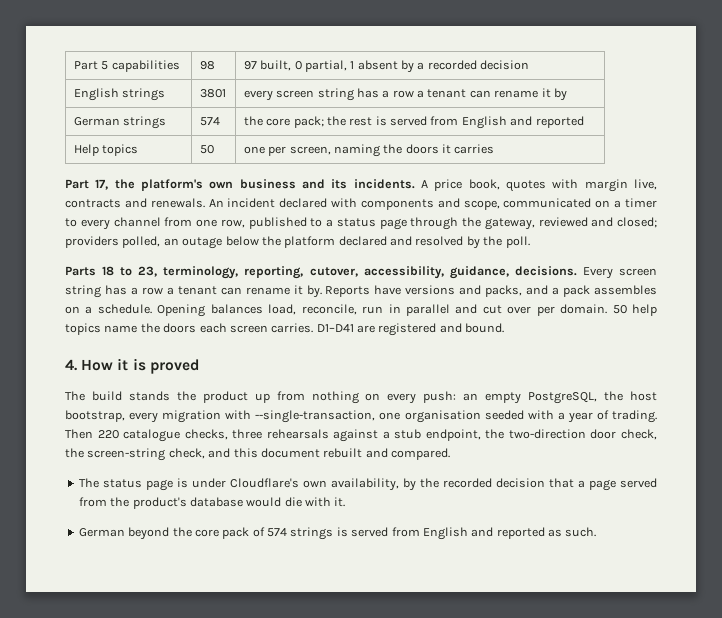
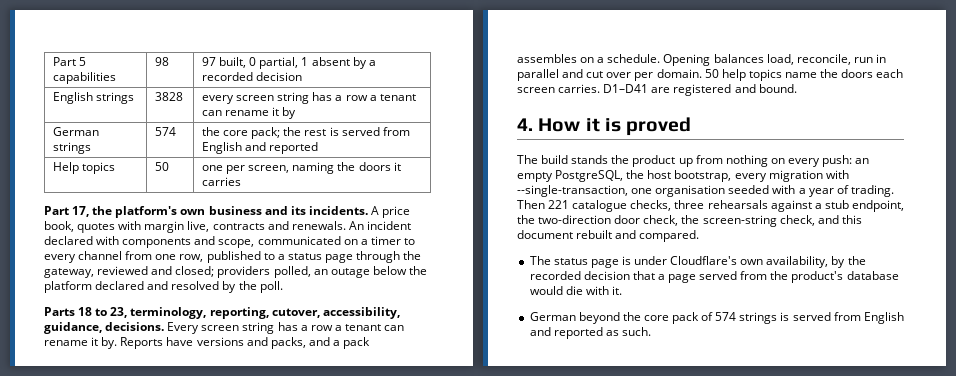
- English strings | 3801 | every screen string has a row a tenant can rename it by
+ English strings | 3828 | every screen string has a row a tenant can rename it by
- Then 220 catalogue checks, three rehearsals against a stub endpoint, the two-direction door check, the screen-string check, and this document rebuilt and compared.
+ Then 221 catalogue checks, three rehearsals against a stub endpoint, the two-direction door check, the screen-string check, and this document rebuilt and compared.

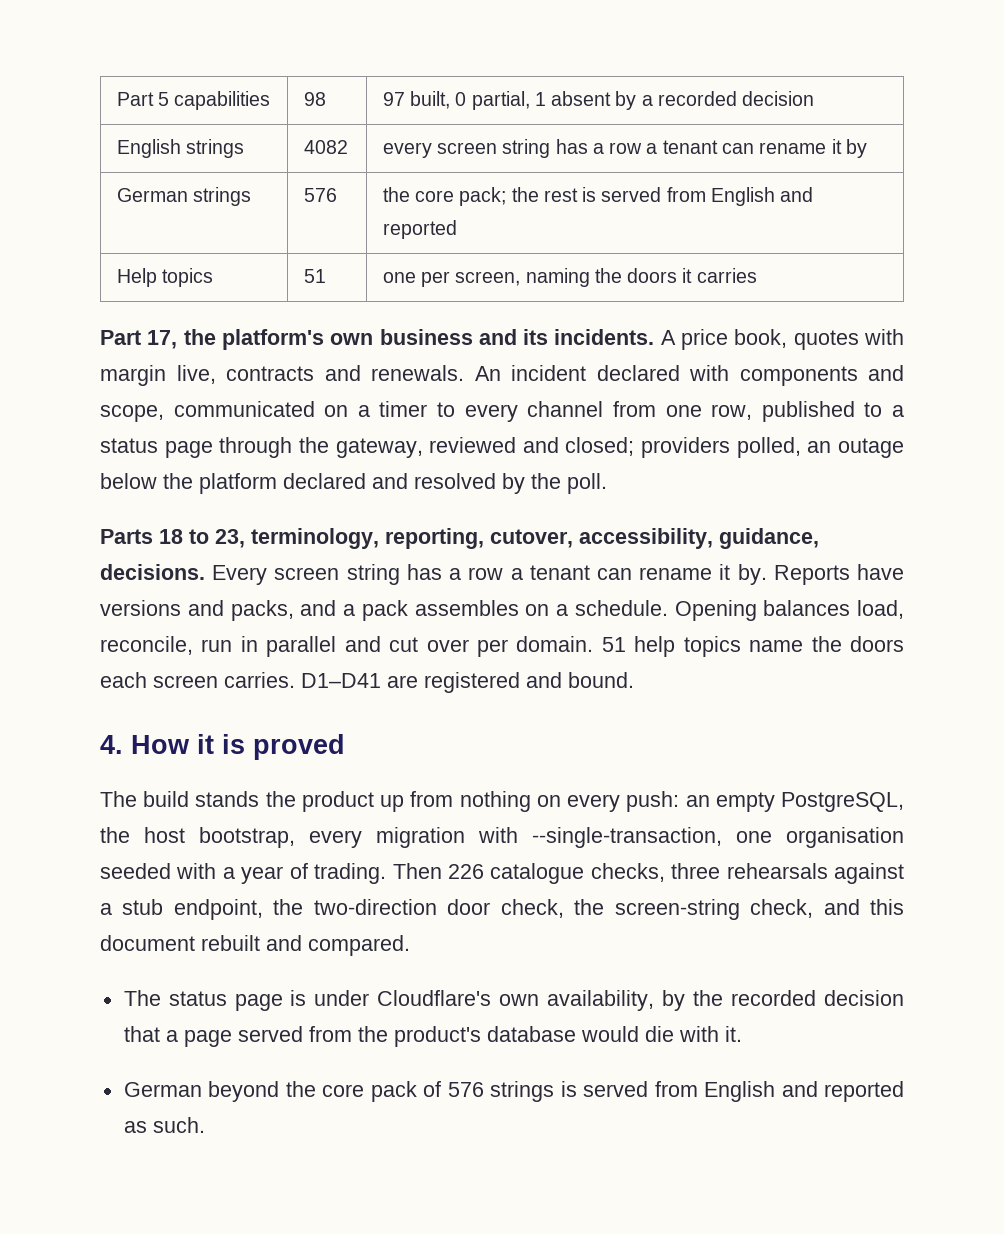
- English strings | 3828 | every screen string has a row a tenant can rename it by
+ English strings | 4082 | every screen string has a row a tenant can rename it by
- German strings | 574 | the core pack; the rest is served from English and reported
+ German strings | 576 | the core pack; the rest is served from English and reported
- Help topics | 50 | one per screen, naming the doors it carries
+ Help topics | 51 | one per screen, naming the doors it carries
- 50 help topics name the doors each screen carries.
+ 51 help topics name the doors each screen carries.
- Then 221 catalogue checks, three rehearsals against a stub endpoint, the two-direction door check, the screen-string check, and this document rebuilt and compared.
+ Then 226 catalogue checks, three rehearsals against a stub endpoint, the two-direction door check, the screen-string check, and this document rebuilt and compared.
- German beyond the core pack of 574 strings is served from English and reported as such.
+ German beyond the core pack of 576 strings is served from English and reported as such.

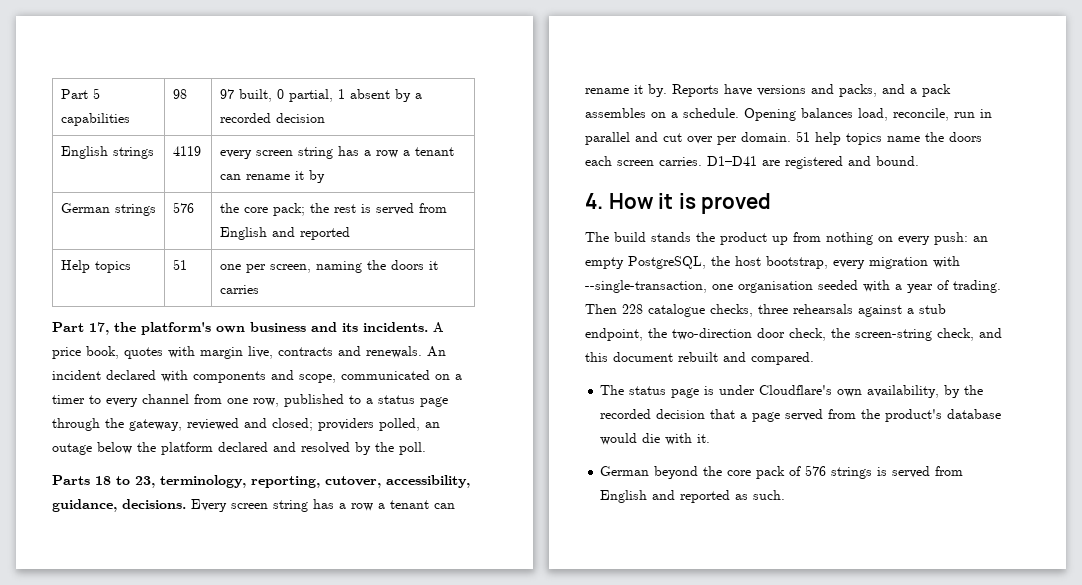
- English strings | 4082 | every screen string has a row a tenant can rename it by
+ English strings | 4119 | every screen string has a row a tenant can rename it by
- Then 226 catalogue checks, three rehearsals against a stub endpoint, the two-direction door check, the screen-string check, and this document rebuilt and compared.
+ Then 228 catalogue checks, three rehearsals against a stub endpoint, the two-direction door check, the screen-string check, and this document rebuilt and compared.

